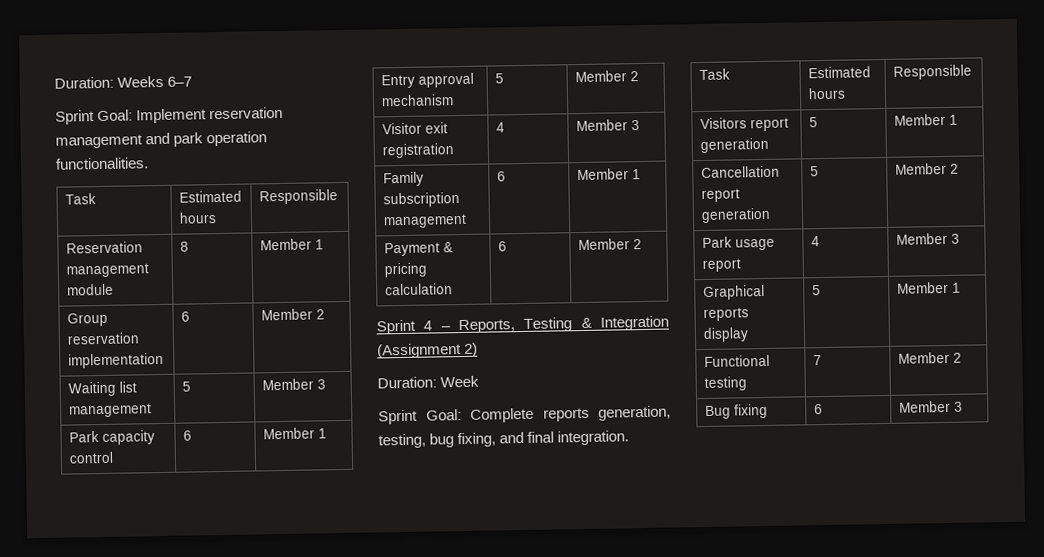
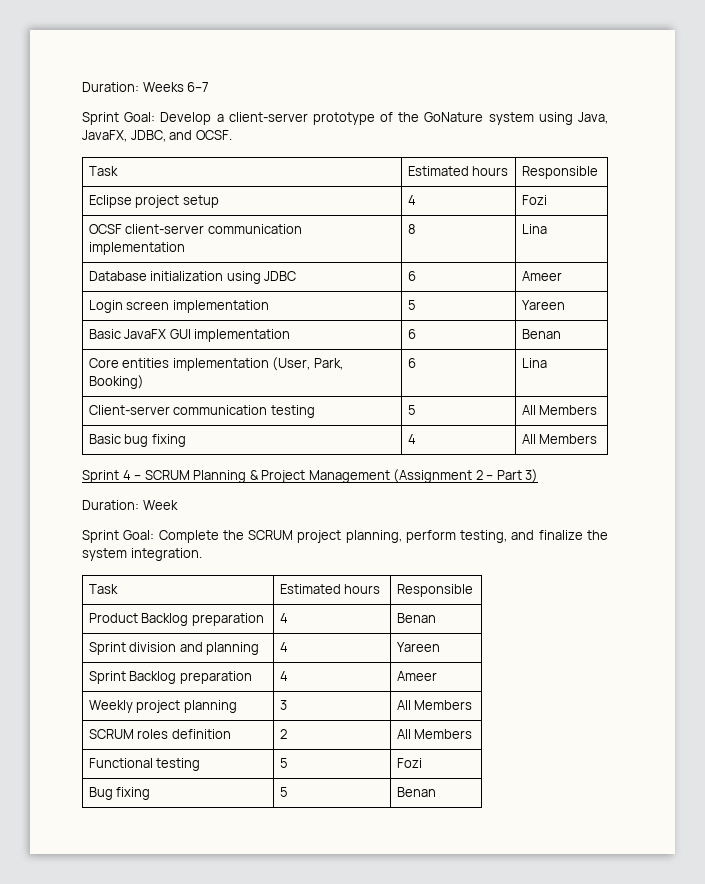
- Sprint Goal: Implement reservation management and park operation functionalities.
+ Sprint Goal: Develop a client-server prototype of the GoNature system using Java, JavaFX, JDBC, and OCSF.
  Task | Estimated hours | Responsible
- Reservation management module | 8 | Member 1
- Group reservation implementation | 6 | Member 2
- Waiting list management | 5 | Member 3
- Park capacity control | 6 | Member 1
- Entry approval mechanism | 5 | Member 2
- Visitor exit registration | 4 | Member 3
- Family subscription management | 6 | Member 1
- Payment & pricing calculation | 6 | Member 2
- Sprint 4 – Reports, Testing & Integration (Assignment 2)
+ Eclipse project setup | 4 | Fozi
+ OCSF client-server communication implementation | 8 | Lina
+ Database initialization using JDBC | 6 | Ameer
+ Login screen implementation | 5 | Yareen
+ Basic JavaFX GUI implementation | 6 | Benan
+ Core entities implementation (User, Park, Booking) | 6 | Lina
+ Client-server communication testing | 5 | All Members
+ Basic bug fixing | 4 | All Members
+ Sprint 4 – SCRUM Planning & Project Management (Assignment 2 – Part 3)
- Sprint Goal: Complete reports generation, testing, bug fixing, and final integration.
+ Sprint Goal: Complete the SCRUM project planning, perform testing, and finalize the system integration.
- Visitors report generation | 5 | Member 1
- Cancellation report generation | 5 | Member 2
- Park usage report | 4 | Member 3
- Graphical reports display | 5 | Member 1
+ Product Backlog preparation | 4 | Benan
+ Sprint division and planning | 4 | Yareen
+ Sprint Backlog preparation | 4 | Ameer
+ Weekly project planning | 3 | All Members
+ SCRUM roles definition | 2 | All Members
- Functional testing | 7 | Member 2
+ Functional testing | 5 | Fozi
- Bug fixing | 6 | Member 3
+ Bug fixing | 5 | Benan

